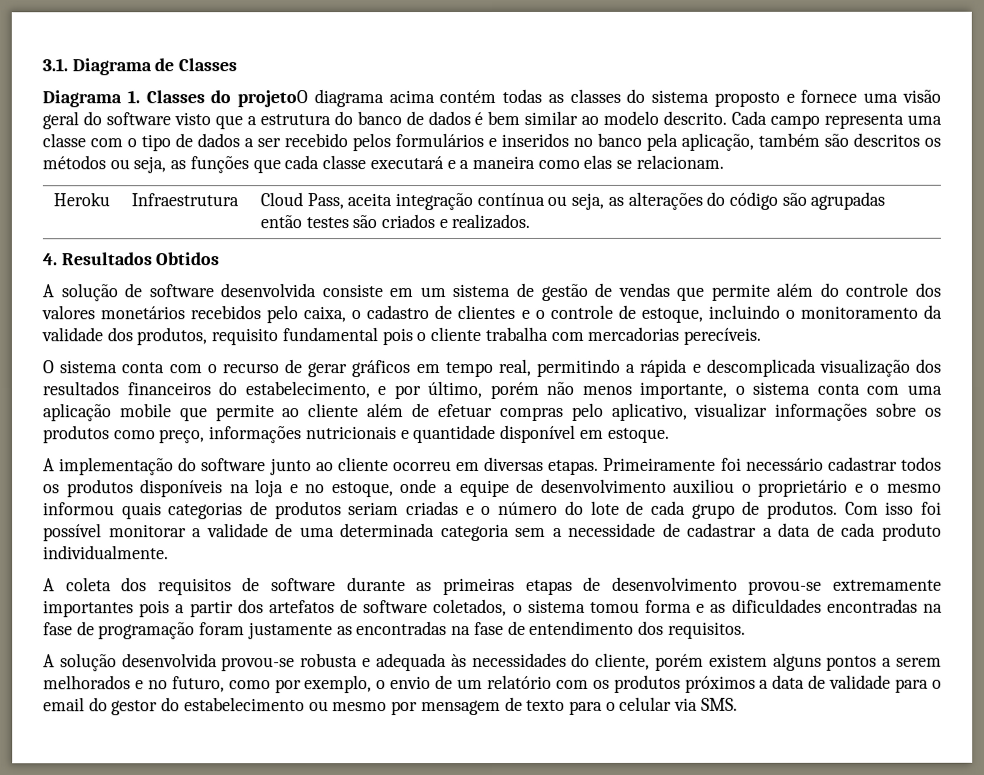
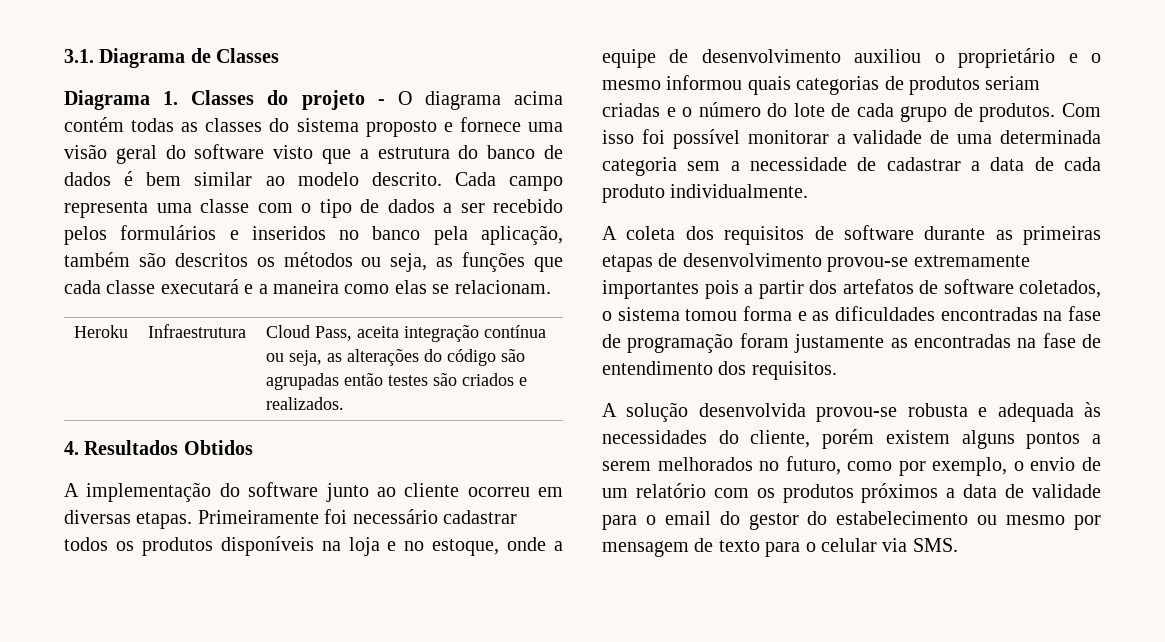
- Diagrama 1. Classes do projetoO diagrama acima contém todas as classes do sistema proposto e fornece uma visão geral do software visto que a estrutura do banco de dados é bem similar ao modelo descrito.
+ Diagrama 1. Classes do projeto - O diagrama acima contém todas as classes do sistema proposto e fornece uma visão geral do software visto que a estrutura do banco de dados é bem similar ao modelo descrito.
- A solução de software desenvolvida consiste em um sistema de gestão de vendas que permite além do controle dos valores monetários recebidos pelo caixa, o cadastro de clientes e o controle de estoque, incluindo o monitoramento da validade dos produtos, requisito fundamental pois o cliente trabalha com mercadorias perecíveis.
- O sistema conta com o recurso de gerar gráficos em tempo real, permitindo a rápida e descomplicada visualização dos resultados financeiros do estabelecimento, e por último, porém não menos importante, o sistema conta com uma aplicação mobile que permite ao cliente além de efetuar compras pelo aplicativo, visualizar informações sobre os produtos como preço, informações nutricionais e quantidade disponível em estoque.
- A solução desenvolvida provou-se robusta e adequada às necessidades do cliente, porém existem alguns pontos a serem melhorados e no futuro, como por exemplo, o envio de um relatório com os produtos próximos a data de validade para o email do gestor do estabelecimento ou mesmo por mensagem de texto para o celular via SMS.
+ A solução desenvolvida provou-se robusta e adequada às necessidades do cliente, porém existem alguns pontos a serem melhorados no futuro, como por exemplo, o envio de um relatório com os produtos próximos a data de validade para o email do gestor do estabelecimento ou mesmo por mensagem de texto para o celular via SMS.

